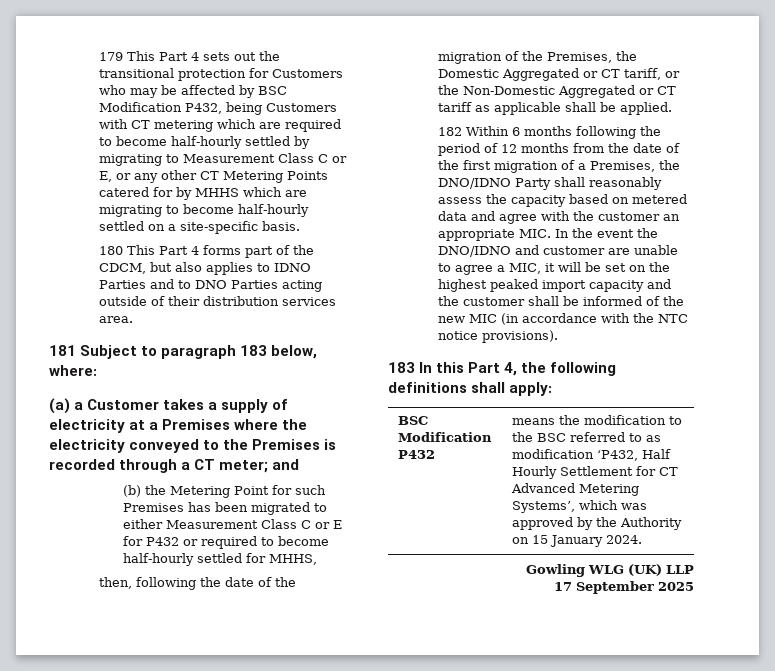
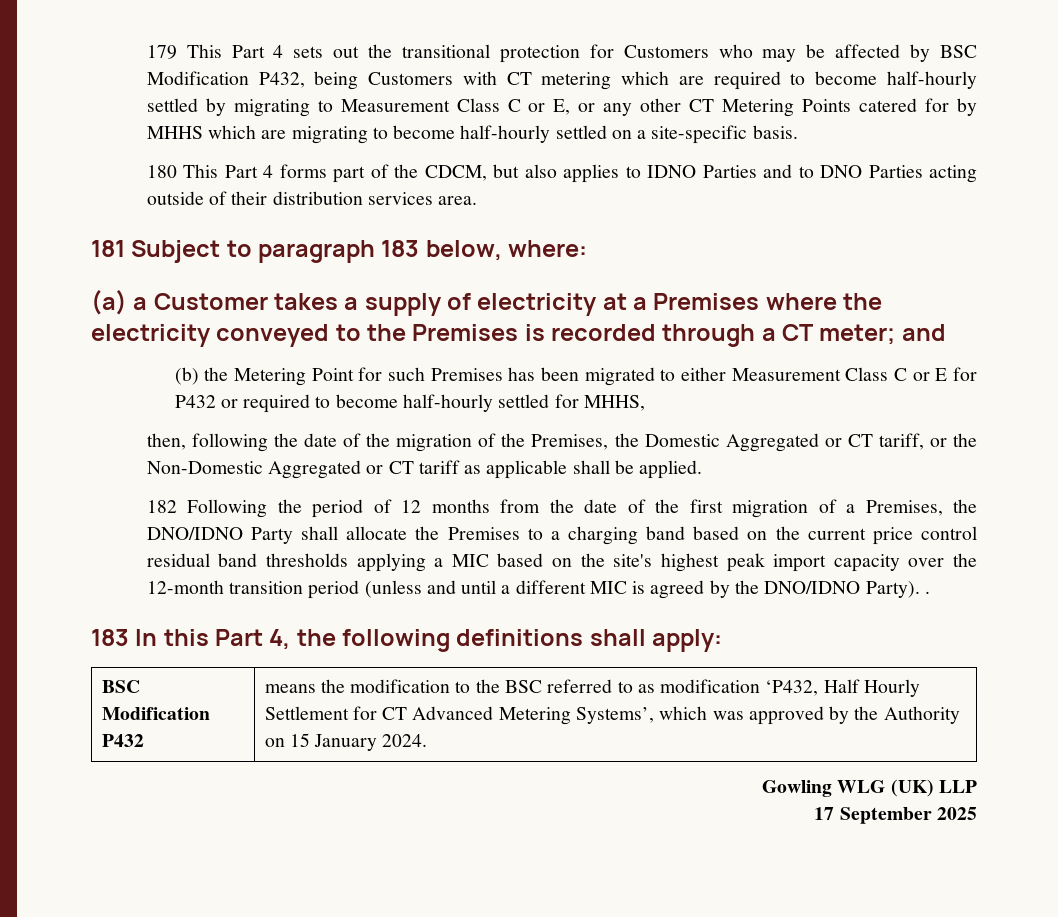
- 182 Within 6 months following the period of 12 months from the date of the first migration of a Premises, the DNO/IDNO Party shall reasonably assess the capacity based on metered data and agree with the customer an appropriate MIC. In the event the DNO/IDNO and customer are unable to agree a MIC, it will be set on the highest peaked import capacity and the customer shall be informed of the new MIC (in accordance with the NTC notice provisions).
+ 182 Following the period of 12 months from the date of the first migration of a Premises, the DNO/IDNO Party shall allocate the Premises to a charging band based on the current price control residual band thresholds applying a MIC based on the site's highest peak import capacity over the 12-month transition period (unless and until a different MIC is agreed by the DNO/IDNO Party). .

